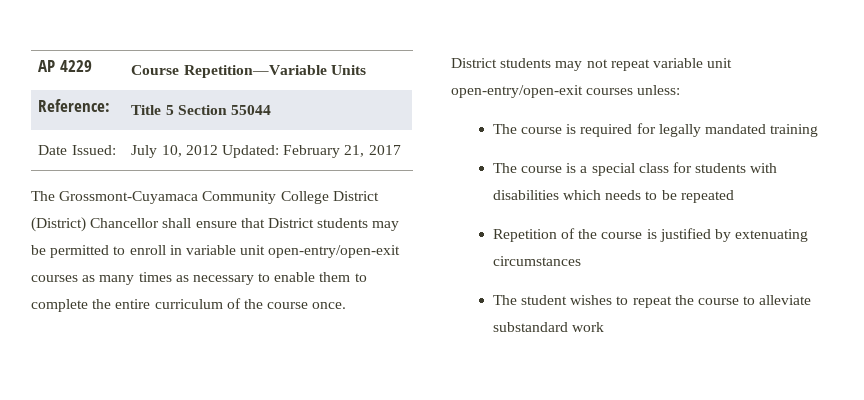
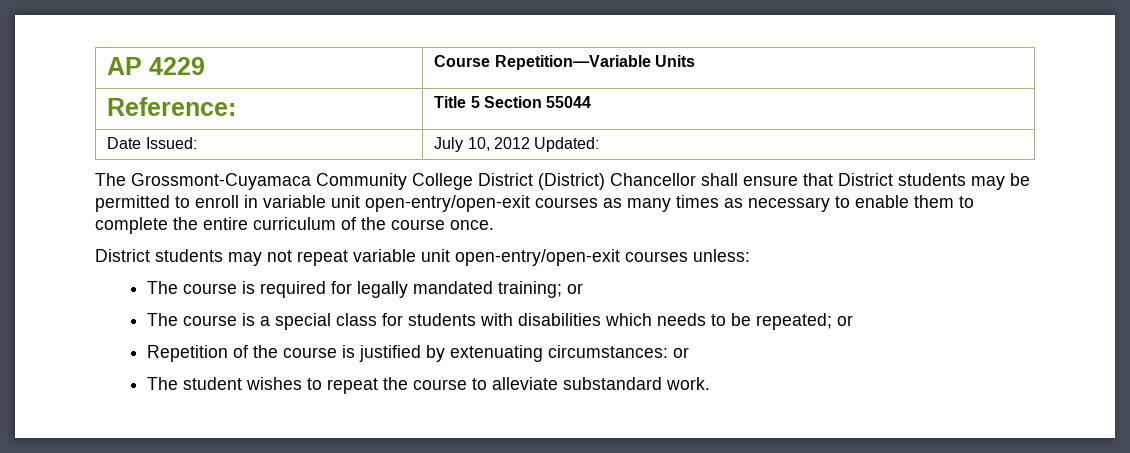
- Date Issued: | July 10, 2012 Updated: February 21, 2017
+ Date Issued: | July 10, 2012 Updated:
- The course is required for legally mandated training
+ The course is required for legally mandated training; or
- The course is a special class for students with disabilities which needs to be repeated
+ The course is a special class for students with disabilities which needs to be repeated; or
- Repetition of the course is justified by extenuating circumstances
+ Repetition of the course is justified by extenuating circumstances: or
- The student wishes to repeat the course to alleviate substandard work
+ The student wishes to repeat the course to alleviate substandard work.

